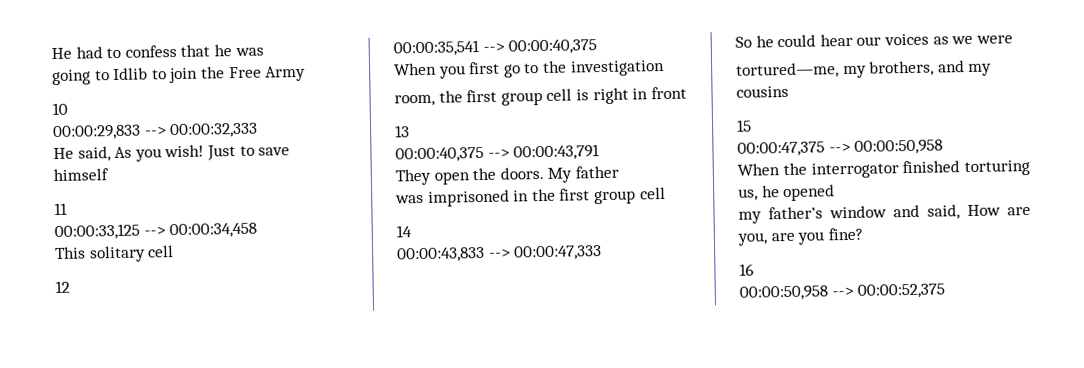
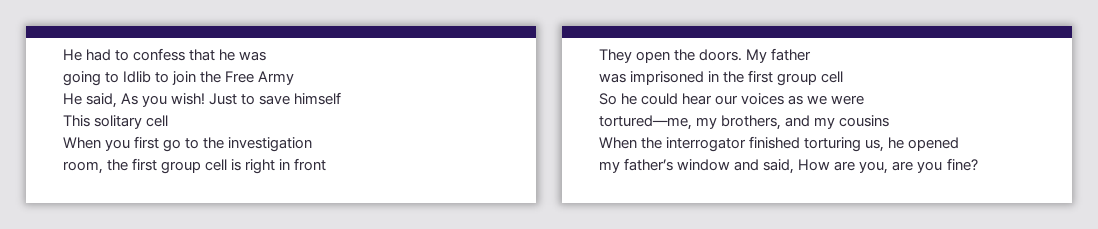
- 10
- 00:00:29,833 --> 00:00:32,333
- 11
- 00:00:33,125 --> 00:00:34,458
- 12
- 00:00:35,541 --> 00:00:40,375
- 13
- 00:00:40,375 --> 00:00:43,791
- 14
- 00:00:43,833 --> 00:00:47,333
- 15
- 00:00:47,375 --> 00:00:50,958
- 16
- 00:00:50,958 --> 00:00:52,375

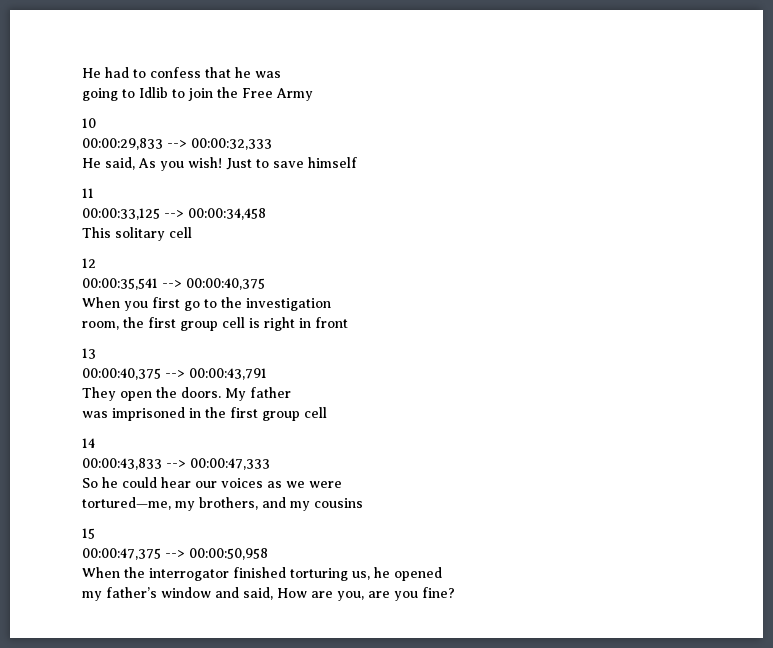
+ 10
+ 00:00:29,833 --> 00:00:32,333
+ 11
+ 00:00:33,125 --> 00:00:34,458
+ 12
+ 00:00:35,541 --> 00:00:40,375
+ 13
+ 00:00:40,375 --> 00:00:43,791
+ 14
+ 00:00:43,833 --> 00:00:47,333
+ 15
+ 00:00:47,375 --> 00:00:50,958

